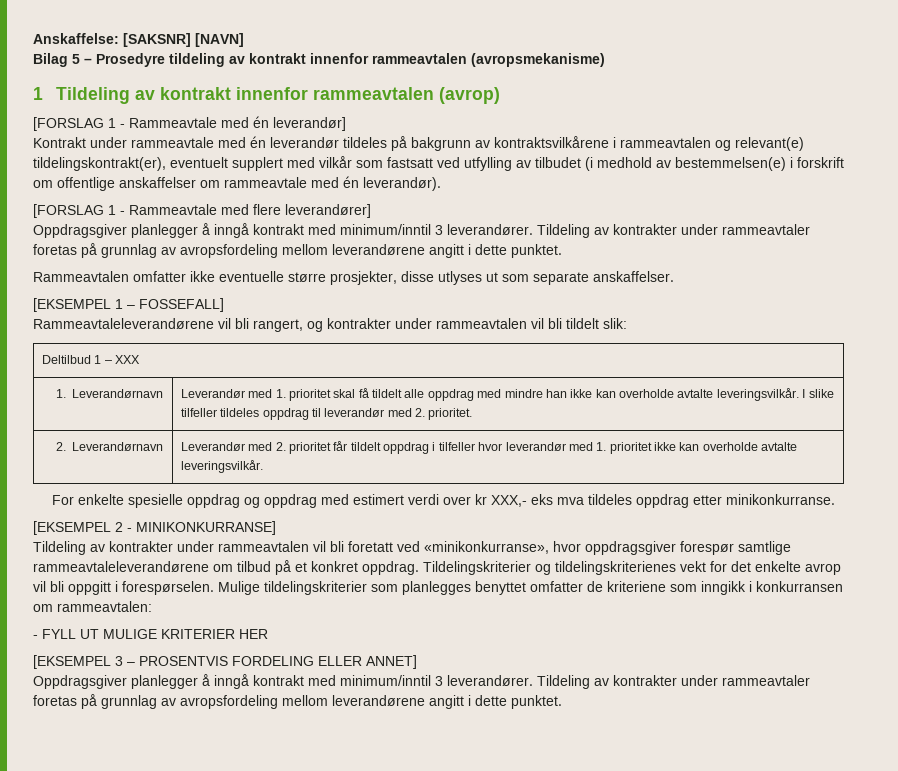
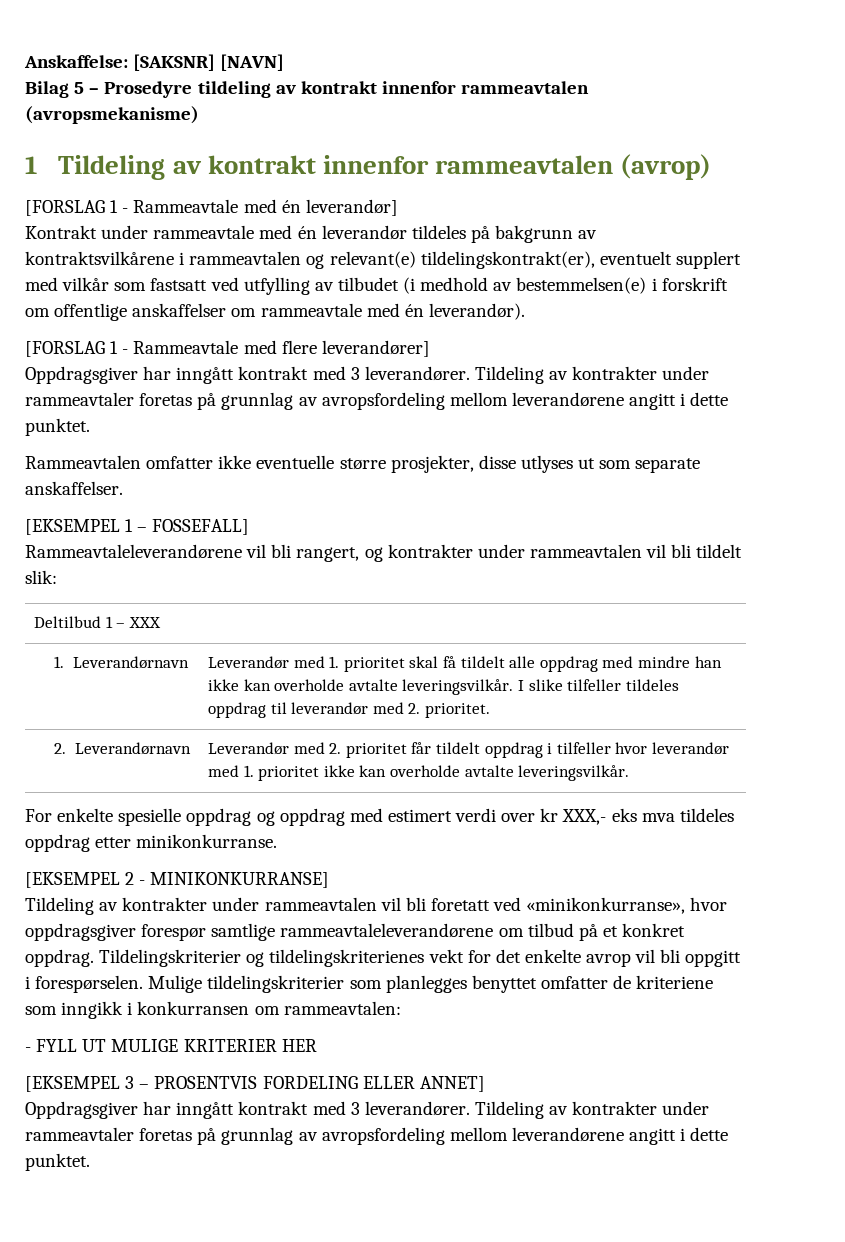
  [FORSLAG 1 - Rammeavtale med flere leverandører]
- Oppdragsgiver planlegger å inngå kontrakt med minimum/inntil 3 leverandører.
+ Oppdragsgiver har inngått kontrakt med 3 leverandører.
  [EKSEMPEL 3 – PROSENTVIS FORDELING ELLER ANNET]
- Oppdragsgiver planlegger å inngå kontrakt med minimum/inntil 3 leverandører.
+ Oppdragsgiver har inngått kontrakt med 3 leverandører.

